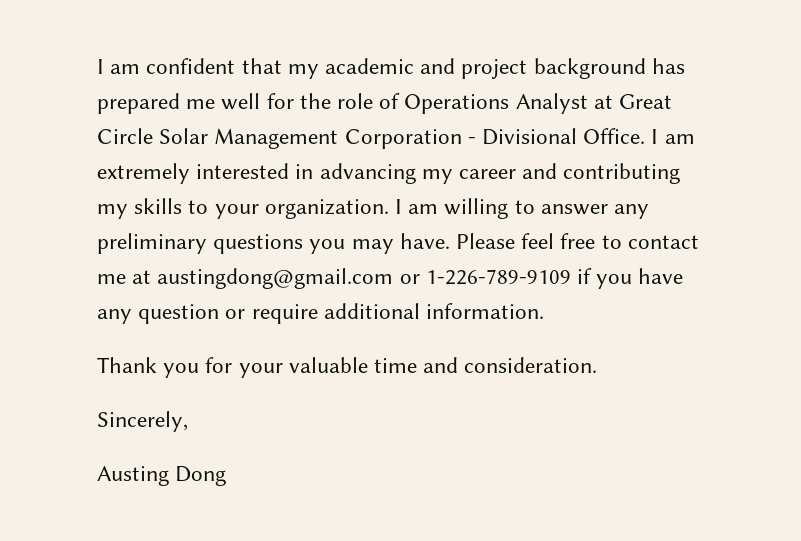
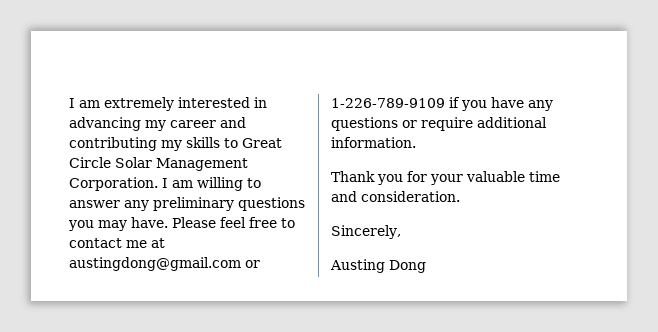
- I am confident that my academic and project background has prepared me well for the role of Operations Analyst at Great Circle Solar Management Corporation - Divisional Office. I am extremely interested in advancing my career and contributing my skills to your organization.
+ I am extremely interested in advancing my career and contributing my skills to Great Circle Solar Management Corporation.
- Please feel free to contact me at austingdong@gmail.com or 1-226-789-9109 if you have any question or require additional information.
+ Please feel free to contact me at austingdong@gmail.com or 1-226-789-9109 if you have any questions or require additional information.

